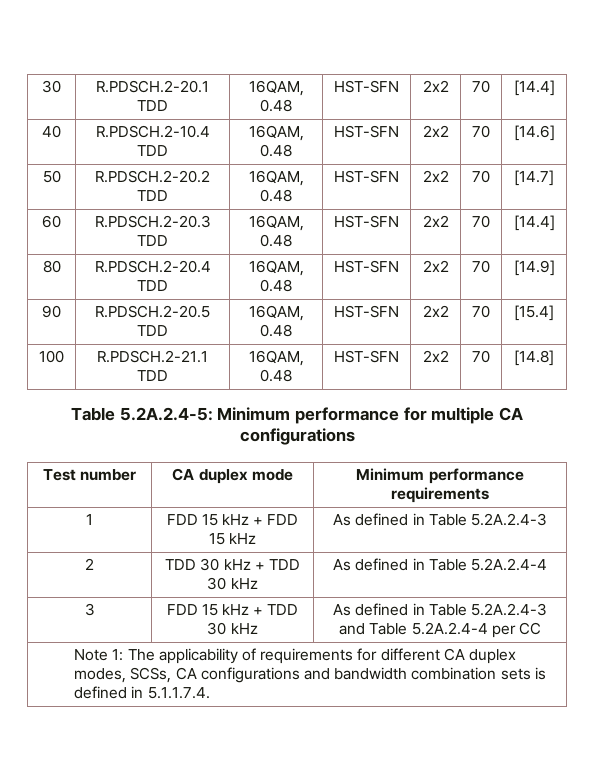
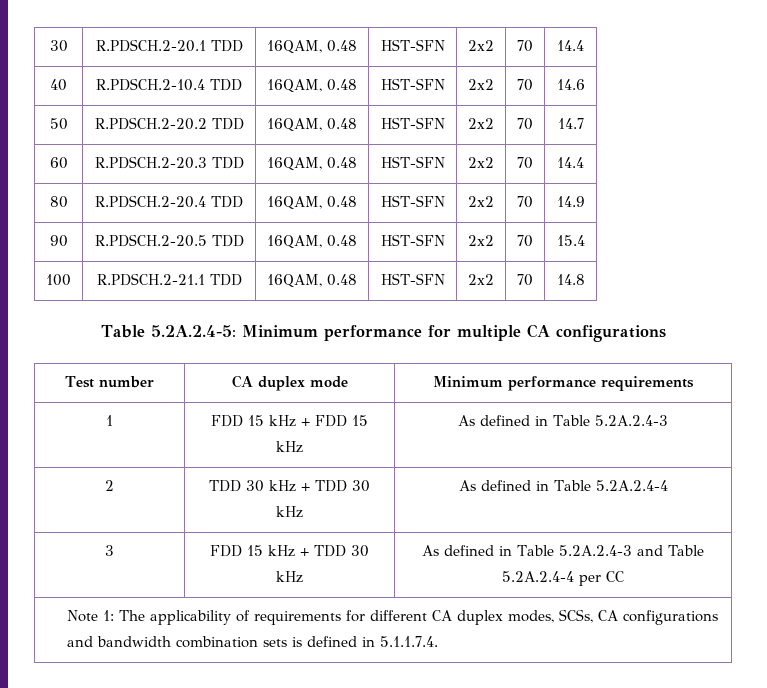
- 30 | R.PDSCH.2-20.1 TDD | 16QAM, 0.48 | HST-SFN | 2x2 | 70 | [14.4]
+ 30 | R.PDSCH.2-20.1 TDD | 16QAM, 0.48 | HST-SFN | 2x2 | 70 | 14.4
- 40 | R.PDSCH.2-10.4 TDD | 16QAM, 0.48 | HST-SFN | 2x2 | 70 | [14.6]
+ 40 | R.PDSCH.2-10.4 TDD | 16QAM, 0.48 | HST-SFN | 2x2 | 70 | 14.6
- 50 | R.PDSCH.2-20.2 TDD | 16QAM, 0.48 | HST-SFN | 2x2 | 70 | [14.7]
+ 50 | R.PDSCH.2-20.2 TDD | 16QAM, 0.48 | HST-SFN | 2x2 | 70 | 14.7
- 60 | R.PDSCH.2-20.3 TDD | 16QAM, 0.48 | HST-SFN | 2x2 | 70 | [14.4]
+ 60 | R.PDSCH.2-20.3 TDD | 16QAM, 0.48 | HST-SFN | 2x2 | 70 | 14.4
- 80 | R.PDSCH.2-20.4 TDD | 16QAM, 0.48 | HST-SFN | 2x2 | 70 | [14.9]
+ 80 | R.PDSCH.2-20.4 TDD | 16QAM, 0.48 | HST-SFN | 2x2 | 70 | 14.9
- 90 | R.PDSCH.2-20.5 TDD | 16QAM, 0.48 | HST-SFN | 2x2 | 70 | [15.4]
+ 90 | R.PDSCH.2-20.5 TDD | 16QAM, 0.48 | HST-SFN | 2x2 | 70 | 15.4
- 100 | R.PDSCH.2-21.1 TDD | 16QAM, 0.48 | HST-SFN | 2x2 | 70 | [14.8]
+ 100 | R.PDSCH.2-21.1 TDD | 16QAM, 0.48 | HST-SFN | 2x2 | 70 | 14.8

